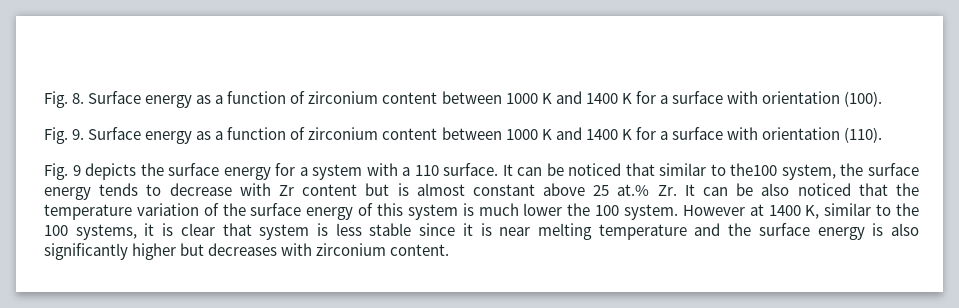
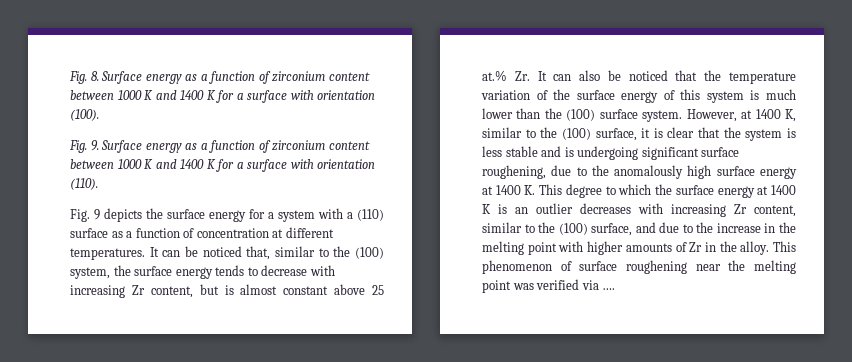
- Fig. 9 depicts the surface energy for a system with a 110 surface.
+ Fig. 9 depicts the surface energy for a system with a (110) surface as a function of concentration at different temperatures.
- It can be noticed that similar to the100 system, the surface energy tends to decrease with Zr content but is almost constant above 25 at.% Zr. It can be also noticed that the temperature variation of the surface energy of this system is much lower the 100 system. However at 1400 K, similar to the 100 systems, it is clear that system is less stable since it is near melting temperature and the surface energy is also significantly higher but decreases with zirconium content.
+ It can be noticed that, similar to the (100) system, the surface energy tends to decrease with increasing Zr content, but is almost constant above 25 at.% Zr. It can also be noticed that the temperature variation of the surface energy of this system is much lower than the (100) surface system. However, at 1400 K, similar to the (100) surface, it is clear that the system is less stable and is undergoing significant surface roughening, due to the anomalously high surface energy at 1400 K. This degree to which the surface energy at 1400 K is an outlier decreases with increasing Zr content, similar to the (100) surface, and due to the increase in the melting point with higher amounts of Zr in the alloy. This phenomenon of surface roughening near the melting point was verified via ….

